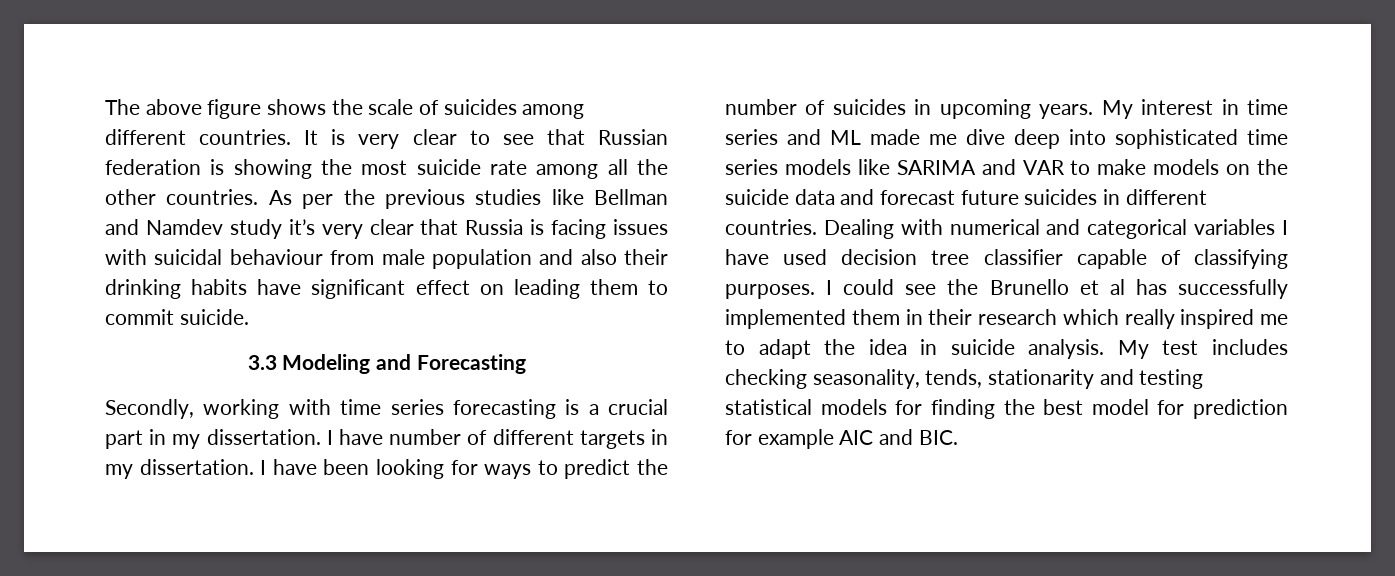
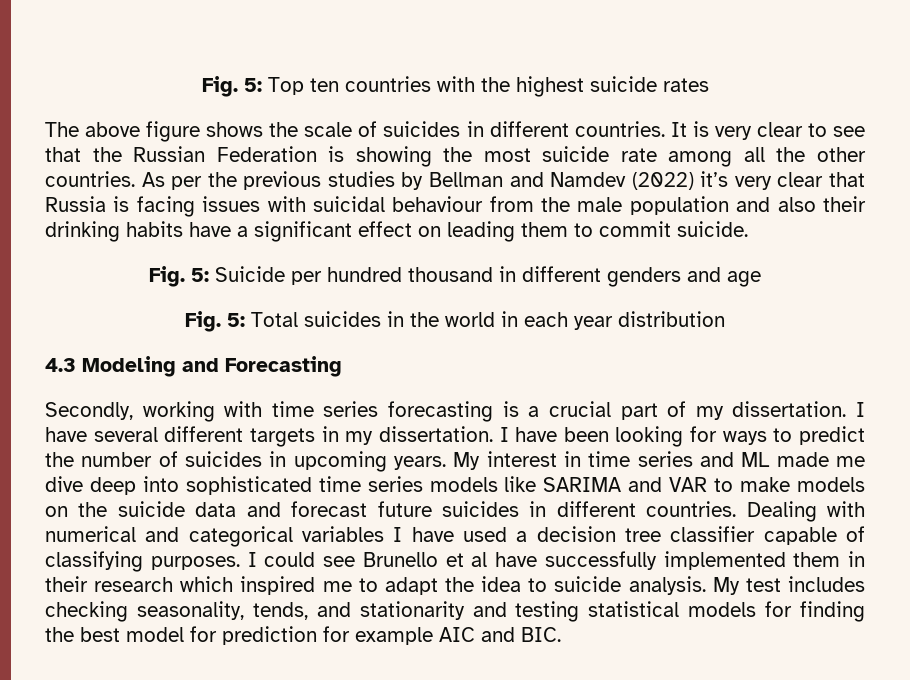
+ Fig. 5: Top ten countries with the highest suicide rates
- The above figure shows the scale of suicides among different countries.
+ The above figure shows the scale of suicides in different countries.
- It is very clear to see that Russian federation is showing the most suicide rate among all the other countries.
+ It is very clear to see that the Russian Federation is showing the most suicide rate among all the other countries.
- As per the previous studies like Bellman and Namdev study it’s very clear that Russia is facing issues with suicidal behaviour from male population and also their drinking habits have significant effect on leading them to commit suicide.
+ As per the previous studies by Bellman and Namdev (2022) it’s very clear that Russia is facing issues with suicidal behaviour from the male population and also their drinking habits have a significant effect on leading them to commit suicide.
- 3.3 Modeling and Forecasting
+ Fig. 5: Suicide per hundred thousand in different genders and age
+ Fig. 5: Total suicides in the world in each year distribution
+ 4.3 Modeling and Forecasting
- Secondly, working with time series forecasting is a crucial part in my dissertation. I have number of different targets in my dissertation.
+ Secondly, working with time series forecasting is a crucial part of my dissertation. I have several different targets in my dissertation.
- Dealing with numerical and categorical variables I have used decision tree classifier capable of classifying purposes.
+ Dealing with numerical and categorical variables I have used a decision tree classifier capable of classifying purposes.
- I could see the Brunello et al has successfully implemented them in their research which really inspired me to adapt the idea in suicide analysis.
+ I could see Brunello et al have successfully implemented them in their research which inspired me to adapt the idea to suicide analysis.
- My test includes checking seasonality, tends, stationarity and testing statistical models for finding the best model for prediction for example AIC and BIC.
+ My test includes checking seasonality, tends, and stationarity and testing statistical models for finding the best model for prediction for example AIC and BIC.

